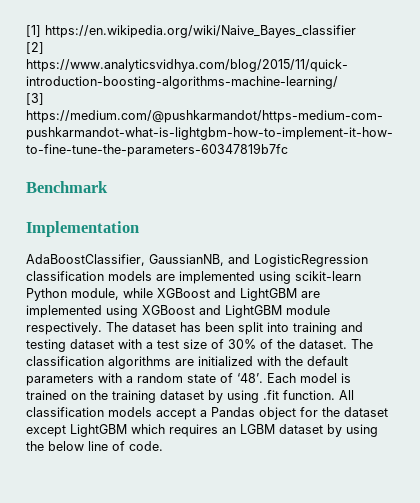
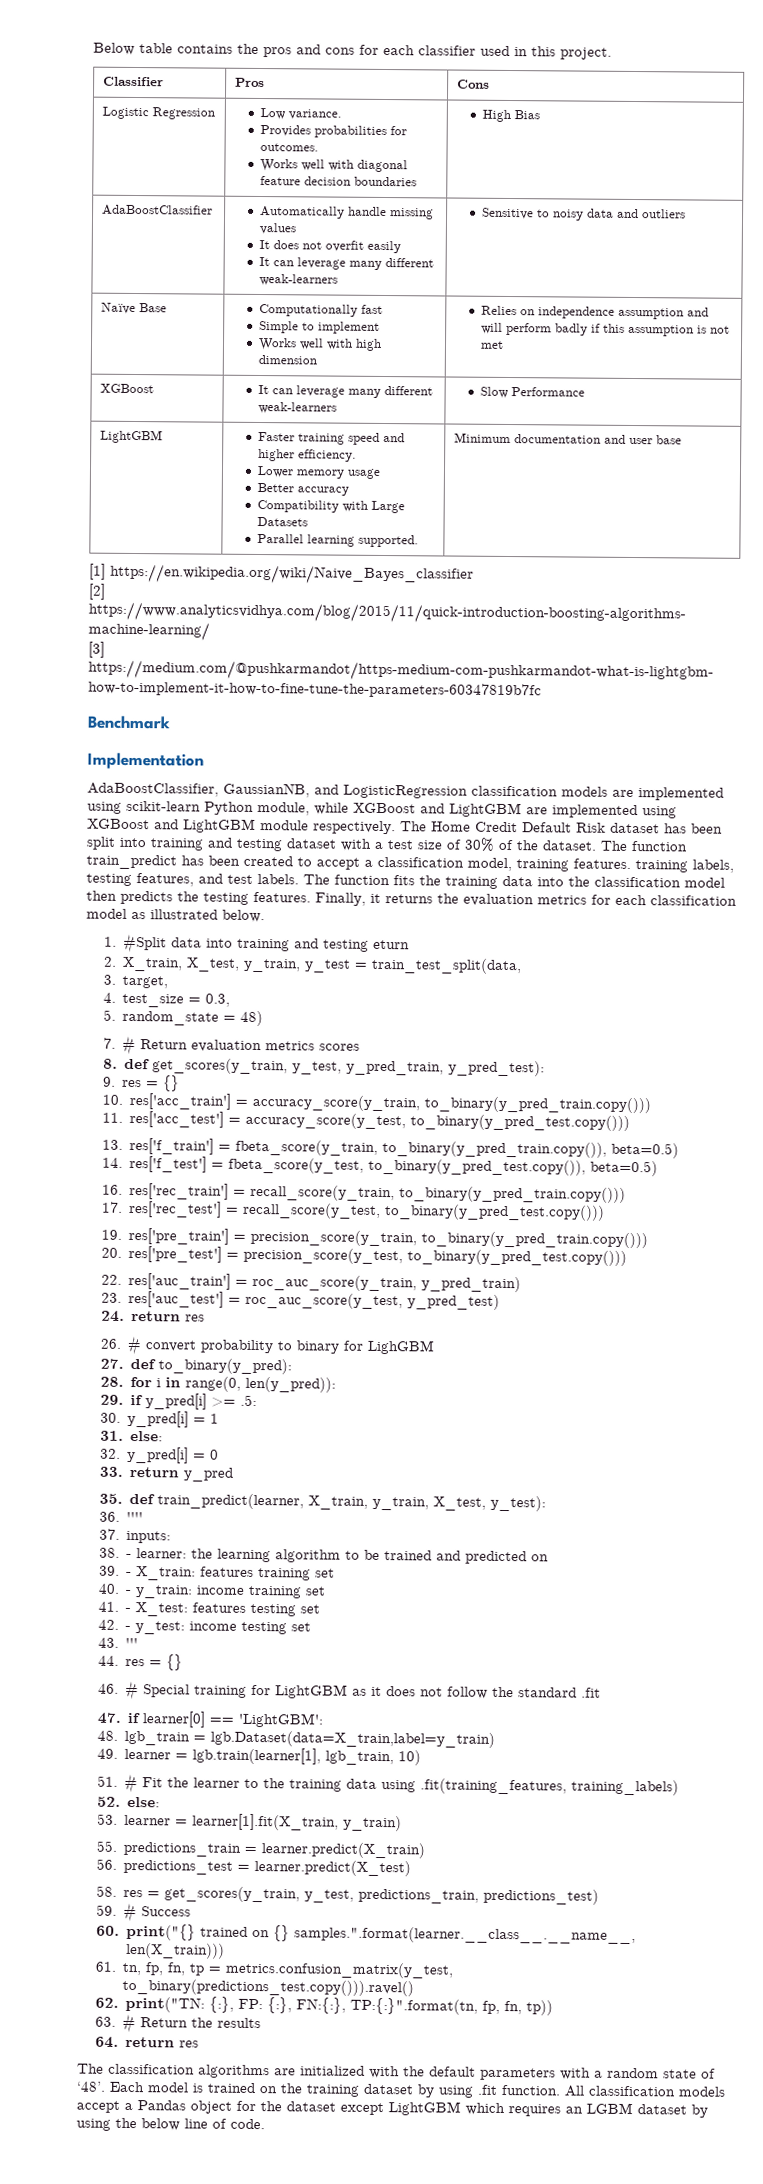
+ Below table contains the pros and cons for each classifier used in this project.
+ Classifier | Pros | Cons
+ Logistic Regression | Low variance.
+ Provides probabilities for outcomes.
+ Works well with diagonal feature decision boundaries | High Bias
+ AdaBoostClassifier | Automatically handle missing values
+ It does not overfit easily
+ It can leverage many different weak-learners | Sensitive to noisy data and outliers
+ Naïve Base | Computationally fast
+ Simple to implement
+ Works well with high dimension | Relies on independence assumption and will perform badly if this assumption is not met
+ XGBoost | It can leverage many different weak-learners | Slow Performance
+ LightGBM | Faster training speed and higher efficiency.
+ Lower memory usage
+ Better accuracy
+ Compatibility with Large Datasets
+ Parallel learning supported. | Minimum documentation and user base
- The dataset has been split into training and testing dataset with a test size of 30% of the dataset.
+ The Home Credit Default Risk dataset has been split into training and testing dataset with a test size of 30% of the dataset.
+ The function train_predict has been created to accept a classification model, training features. training labels, testing features, and test labels. The function fits the training data into the classification model then predicts the testing features. Finally, it returns the evaluation metrics for each classification model as illustrated below.
+ 1. #Split data into training and testing eturn
+ 2. X_train, X_test, y_train, y_test = train_test_split(data,
+ 3. target,
+ 4. test_size = 0.3,
+ 5. random_state = 48)
+ 7. # Return evaluation metrics scores
+ 8. def get_scores(y_train, y_test, y_pred_train, y_pred_test):
+ 9. res = {}
+ 10. res['acc_train'] = accuracy_score(y_train, to_binary(y_pred_train.copy()))
+ 11. res['acc_test'] = accuracy_score(y_test, to_binary(y_pred_test.copy()))
+ 13. res['f_train'] = fbeta_score(y_train, to_binary(y_pred_train.copy()), beta=0.5)
+ 14. res['f_test'] = fbeta_score(y_test, to_binary(y_pred_test.copy()), beta=0.5)
+ 16. res['rec_train'] = recall_score(y_train, to_binary(y_pred_train.copy()))
+ 17. res['rec_test'] = recall_score(y_test, to_binary(y_pred_test.copy()))
+ 19. res['pre_train'] = precision_score(y_train, to_binary(y_pred_train.copy()))
+ 20. res['pre_test'] = precision_score(y_test, to_binary(y_pred_test.copy()))
+ 22. res['auc_train'] = roc_auc_score(y_train, y_pred_train)
+ 23. res['auc_test'] = roc_auc_score(y_test, y_pred_test)
+ 24. return res
+ 26. # convert probability to binary for LighGBM
+ 27. def to_binary(y_pred):
+ 28. for i in range(0, len(y_pred)):
+ 29. if y_pred[i] >= .5:
+ 30. y_pred[i] = 1
+ 31. else:
+ 32. y_pred[i] = 0
+ 33. return y_pred
+ 35. def train_predict(learner, X_train, y_train, X_test, y_test):
+ 36. ''''
+ 37. inputs:
+ 38. - learner: the learning algorithm to be trained and predicted on
+ 39. - X_train: features training set
+ 40. - y_train: income training set
+ 41. - X_test: features testing set
+ 42. - y_test: income testing set
+ 43. '''
+ 44. res = {}
+ 46. # Special training for LightGBM as it does not follow the standard .fit
+ 47. if learner[0] == 'LightGBM':
+ 48. lgb_train = lgb.Dataset(data=X_train,label=y_train)
+ 49. learner = lgb.train(learner[1], lgb_train, 10)
+ 51. # Fit the learner to the training data using .fit(training_features, training_labels)
+ 52. else:
+ 53. learner = learner[1].fit(X_train, y_train)
+ 55. predictions_train = learner.predict(X_train)
+ 56. predictions_test = learner.predict(X_test)
+ 58. res = get_scores(y_train, y_test, predictions_train, predictions_test)
+ 59. # Success
+ 60. print("{} trained on {} samples.".format(learner.__class__.__name__, len(X_train)))
+ 61. tn, fp, fn, tp = metrics.confusion_matrix(y_test, to_binary(predictions_test.copy())).ravel()
+ 62. print("TN: {:}, FP: {:}, FN:{:}, TP:{:}".format(tn, fp, fn, tp))
+ 63. # Return the results
+ 64. return res

